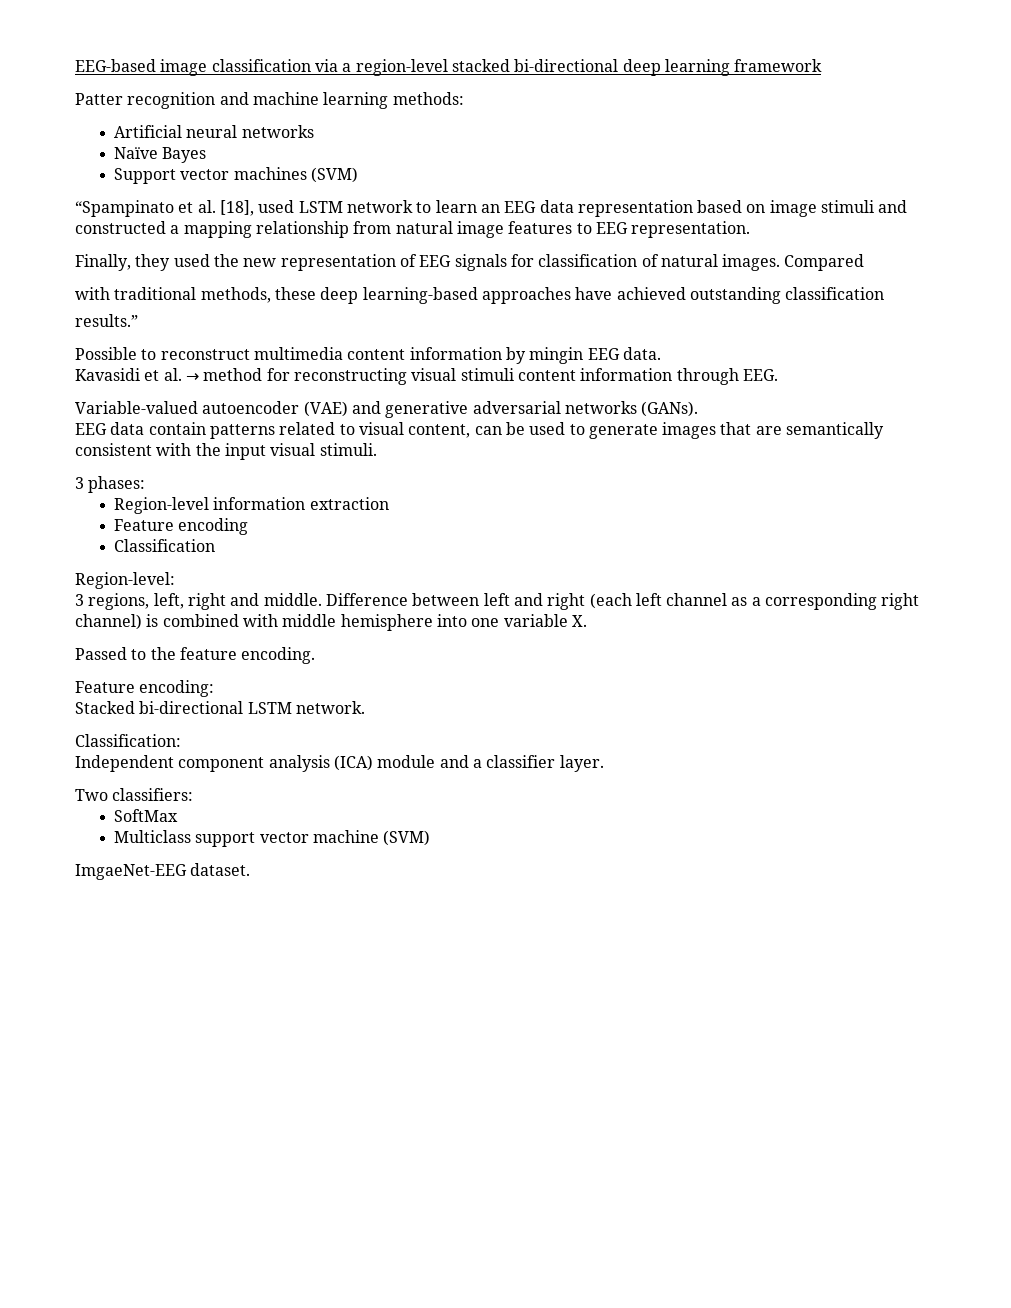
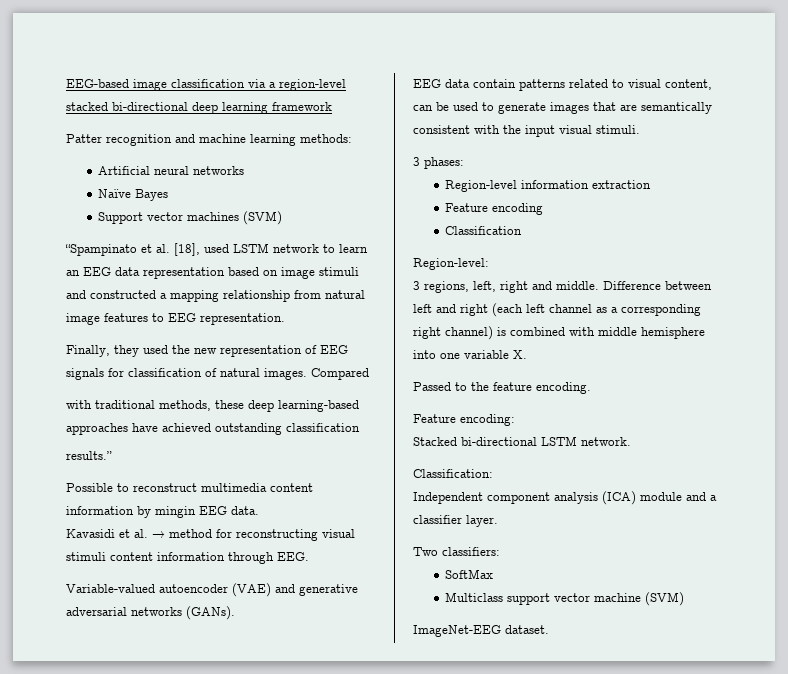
- ImgaeNet-EEG dataset.
+ ImageNet-EEG dataset.

